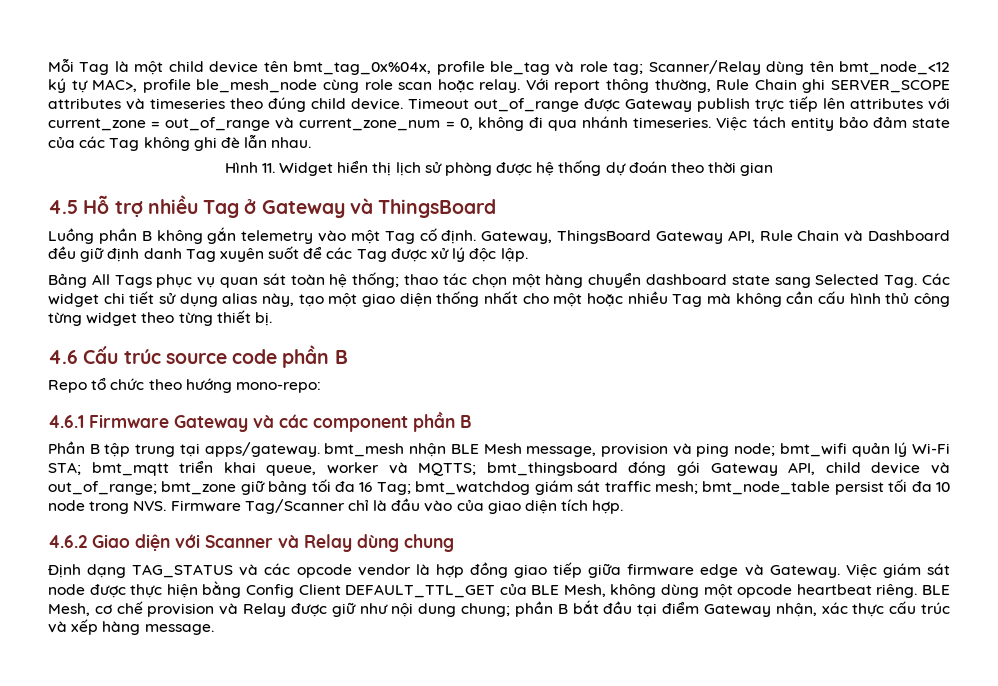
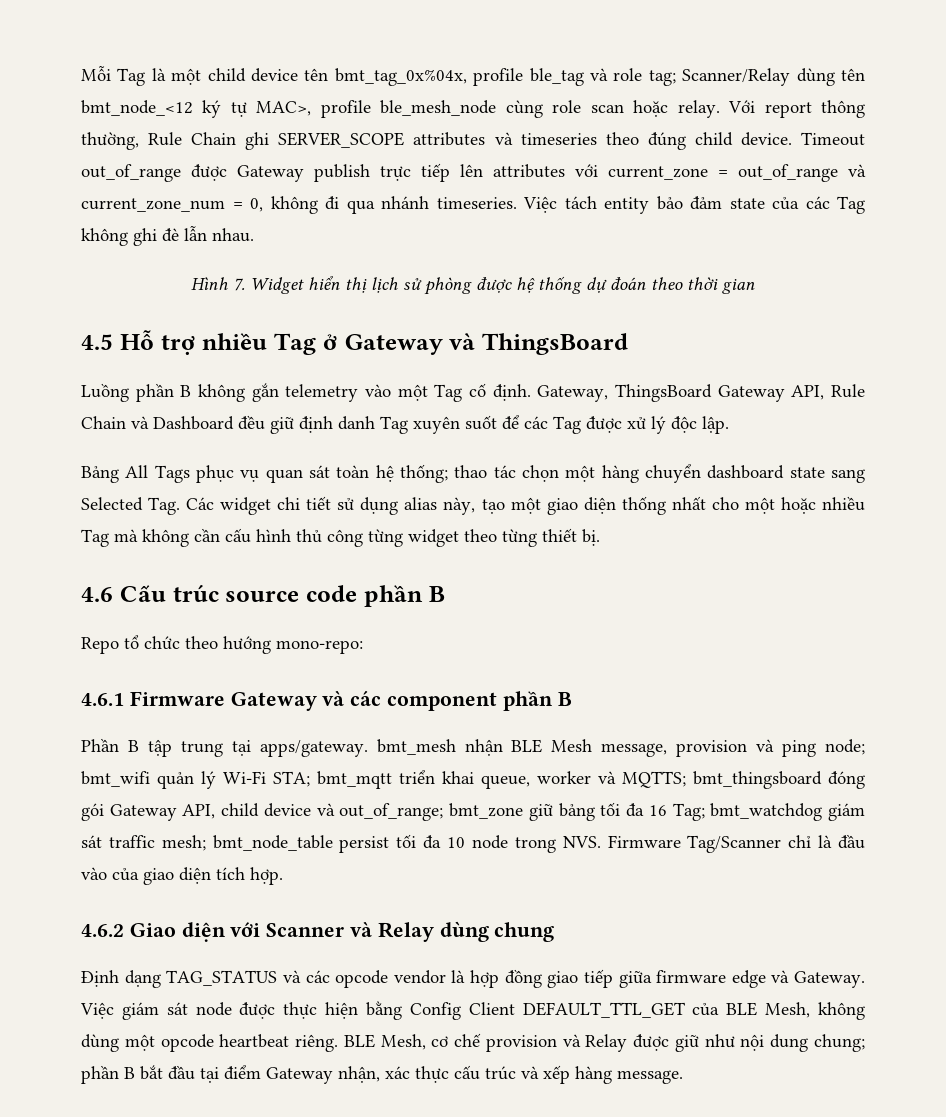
- Hình 11. Widget hiển thị lịch sử phòng được hệ thống dự đoán theo thời gian
+ Hình 7. Widget hiển thị lịch sử phòng được hệ thống dự đoán theo thời gian

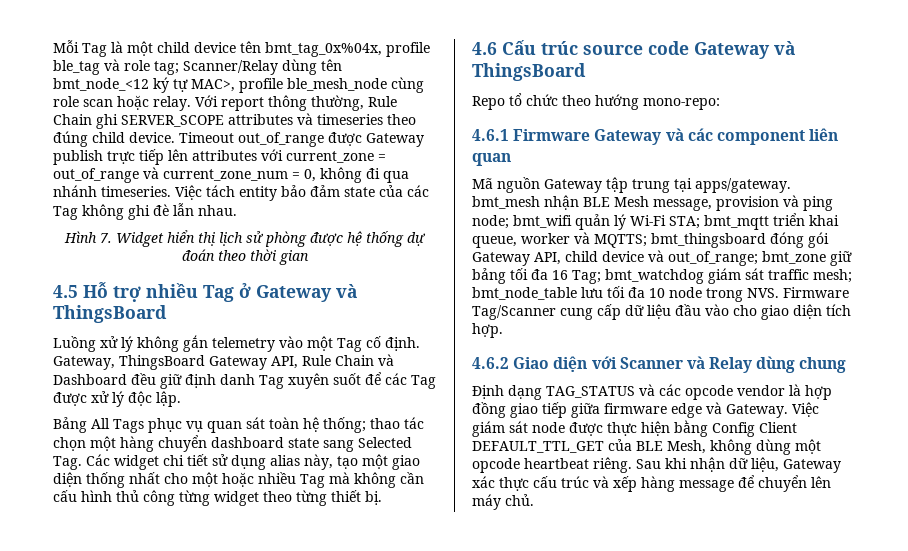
- Luồng phần B không gắn telemetry vào một Tag cố định.
+ Luồng xử lý không gắn telemetry vào một Tag cố định.
- 4.6 Cấu trúc source code phần B
+ 4.6 Cấu trúc source code Gateway và ThingsBoard
- 4.6.1 Firmware Gateway và các component phần B
- Phần B tập trung tại apps/gateway. bmt_mesh nhận BLE Mesh message, provision và ping node;
+ 4.6.1 Firmware Gateway và các component liên quan
+ Mã nguồn Gateway tập trung tại apps/gateway. bmt_mesh nhận BLE Mesh message, provision và ping node;
- bmt_node_table persist tối đa 10 node trong NVS. Firmware Tag/Scanner chỉ là đầu vào của giao diện tích hợp.
+ bmt_node_table lưu tối đa 10 node trong NVS. Firmware Tag/Scanner cung cấp dữ liệu đầu vào cho giao diện tích hợp.
- BLE Mesh, cơ chế provision và Relay được giữ như nội dung chung; phần B bắt đầu tại điểm Gateway nhận, xác thực cấu trúc và xếp hàng message.
+ Sau khi nhận dữ liệu, Gateway xác thực cấu trúc và xếp hàng message để chuyển lên máy chủ.

